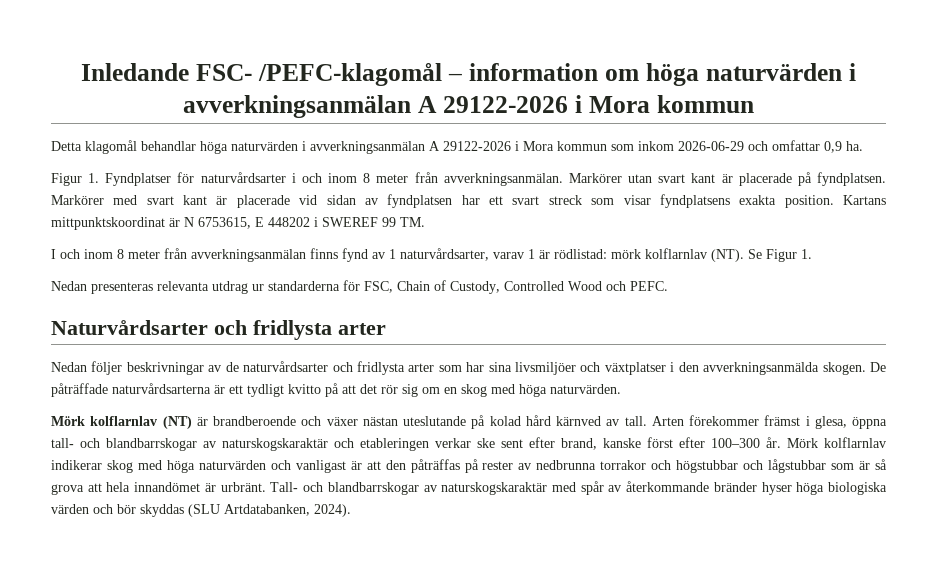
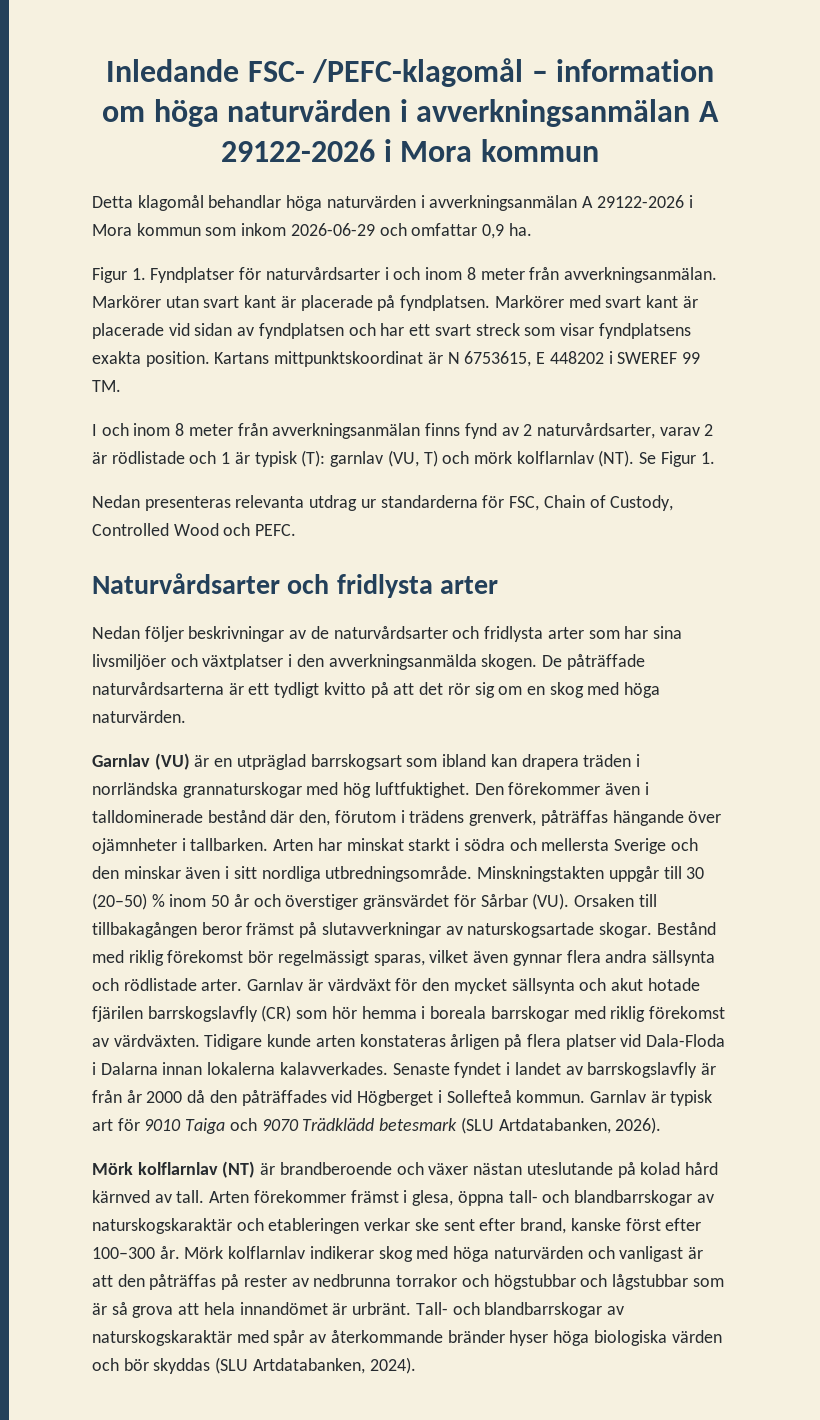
- Markörer med svart kant är placerade vid sidan av fyndplatsen har ett svart streck som visar fyndplatsens exakta position.
+ Markörer med svart kant är placerade vid sidan av fyndplatsen och har ett svart streck som visar fyndplatsens exakta position.
- I och inom 8 meter från avverkningsanmälan finns fynd av 1 naturvårdsarter, varav 1 är rödlistad: mörk kolflarnlav (NT). Se Figur 1.
+ I och inom 8 meter från avverkningsanmälan finns fynd av 2 naturvårdsarter, varav 2 är rödlistade och 1 är typisk (T): garnlav (VU, T) och mörk kolflarnlav (NT). Se Figur 1.
+ Garnlav (VU) är en utpräglad barrskogsart som ibland kan drapera träden i norrländska grannaturskogar med hög luftfuktighet. Den förekommer även i talldominerade bestånd där den, förutom i trädens grenverk, påträffas hängande över ojämnheter i tallbarken. Arten har minskat starkt i södra och mellersta Sverige och den minskar även i sitt nordliga utbredningsområde. Minskningstakten uppgår till 30 (20–50) % inom 50 år och överstiger gränsvärdet för Sårbar (VU). Orsaken till tillbakagången beror främst på slutavverkningar av naturskogsartade skogar. Bestånd med riklig förekomst bör regelmässigt sparas, vilket även gynnar flera andra sällsynta och rödlistade arter. Garnlav är värdväxt för den mycket sällsynta och akut hotade fjärilen barrskogslavfly (CR) som hör hemma i boreala barrskogar med riklig förekomst av värdväxten. Tidigare kunde arten konstateras årligen på flera platser vid Dala-Floda i Dalarna innan lokalerna kalavverkades. Senaste fyndet i landet av barrskogslavfly är från år 2000 då den påträffades vid Högberget i Sollefteå kommun. Garnlav är typisk art för 9010 Taiga och 9070 Trädklädd betesmark (SLU Artdatabanken, 2026).

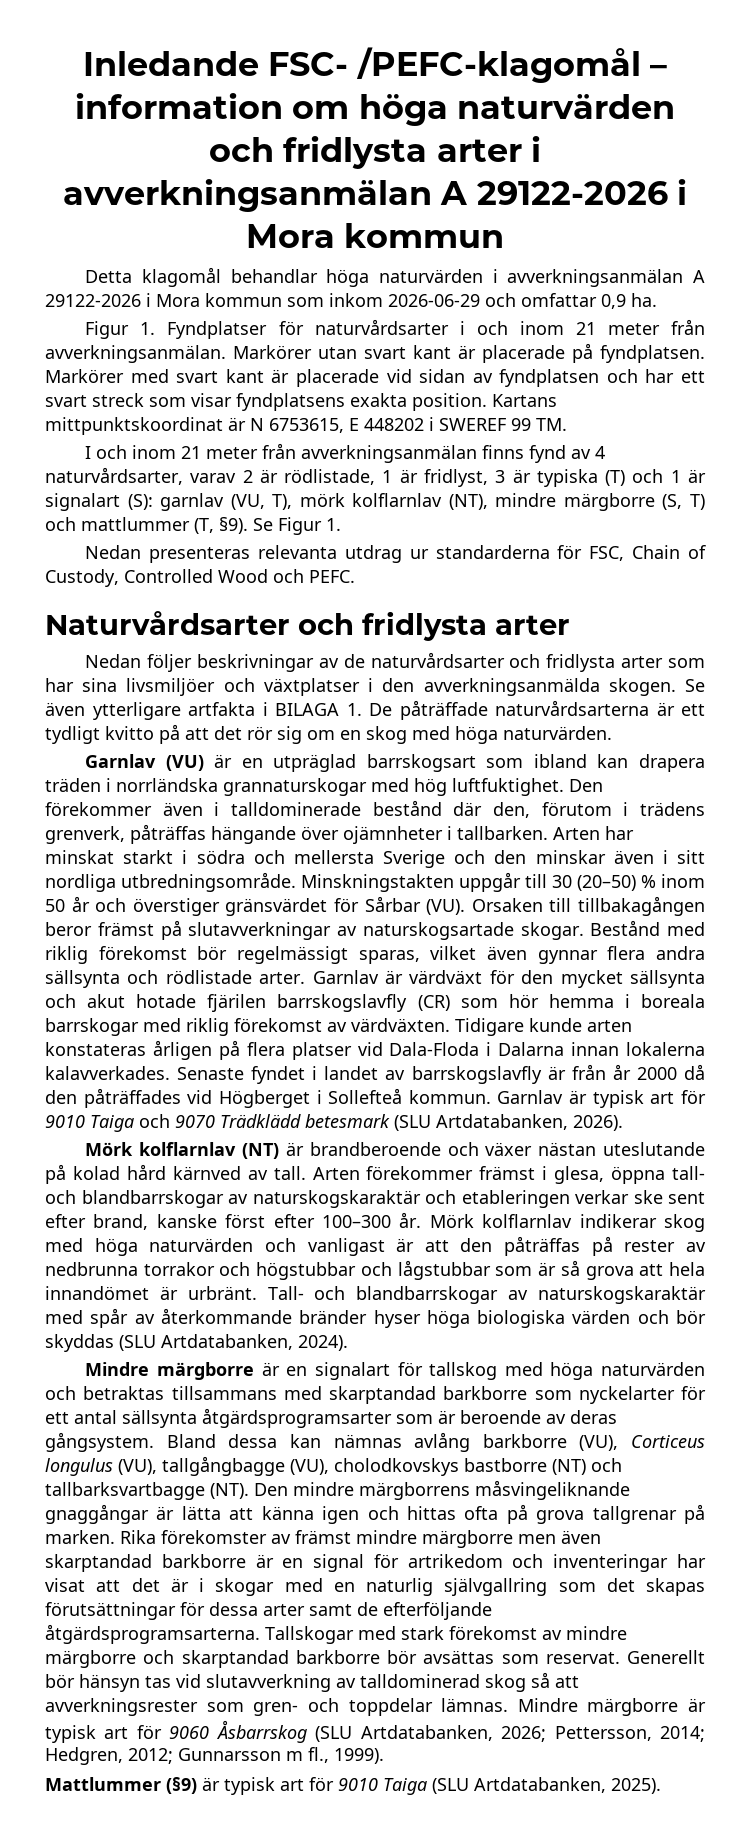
- Inledande FSC- /PEFC-klagomål – information om höga naturvärden i avverkningsanmälan A 29122-2026 i Mora kommun
+ Inledande FSC- /PEFC-klagomål – information om höga naturvärden och fridlysta arter i avverkningsanmälan A 29122-2026 i Mora kommun
- Figur 1. Fyndplatser för naturvårdsarter i och inom 8 meter från avverkningsanmälan.
+ Figur 1. Fyndplatser för naturvårdsarter i och inom 21 meter från avverkningsanmälan.
- I och inom 8 meter från avverkningsanmälan finns fynd av 2 naturvårdsarter, varav 2 är rödlistade och 1 är typisk (T): garnlav (VU, T) och mörk kolflarnlav (NT). Se Figur 1.
+ I och inom 21 meter från avverkningsanmälan finns fynd av 4 naturvårdsarter, varav 2 är rödlistade, 1 är fridlyst, 3 är typiska (T) och 1 är signalart (S): garnlav (VU, T), mörk kolflarnlav (NT), mindre märgborre (S, T) och mattlummer (T, §9). Se Figur 1.
- De påträffade naturvårdsarterna är ett tydligt kvitto på att det rör sig om en skog med höga naturvärden.
+ Se även ytterligare artfakta i BILAGA 1. De påträffade naturvårdsarterna är ett tydligt kvitto på att det rör sig om en skog med höga naturvärden.
+ Mindre märgborre är en signalart för tallskog med höga naturvärden och betraktas tillsammans med skarptandad barkborre som nyckelarter för ett antal sällsynta åtgärdsprogramsarter som är beroende av deras gångsystem. Bland dessa kan nämnas avlång barkborre (VU), Corticeus longulus (VU), tallgångbagge (VU), cholodkovskys bastborre (NT) och tallbarksvartbagge (NT). Den mindre märgborrens måsvingeliknande gnaggångar är lätta att känna igen och hittas ofta på grova tallgrenar på marken. Rika förekomster av främst mindre märgborre men även skarptandad barkborre är en signal för artrikedom och inventeringar har visat att det är i skogar med en naturlig självgallring som det skapas förutsättningar för dessa arter samt de efterföljande åtgärdsprogramsarterna. Tallskogar med stark förekomst av mindre märgborre och skarptandad barkborre bör avsättas som reservat. Generellt bör hänsyn tas vid slutavverkning av talldominerad skog så att avverkningsrester som gren- och toppdelar lämnas. Mindre märgborre är typisk art för 9060 Åsbarrskog (SLU Artdatabanken, 2026; Pettersson, 2014; Hedgren, 2012; Gunnarsson m fl., 1999).
+ Mattlummer (§9) är typisk art för 9010 Taiga (SLU Artdatabanken, 2025).

